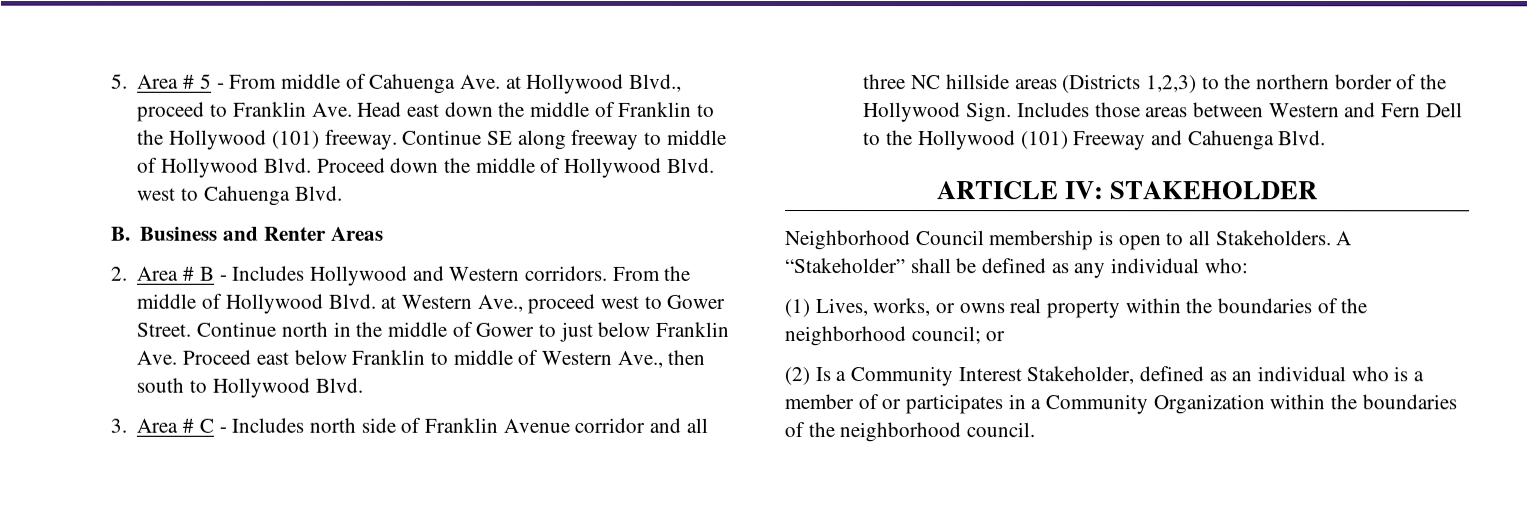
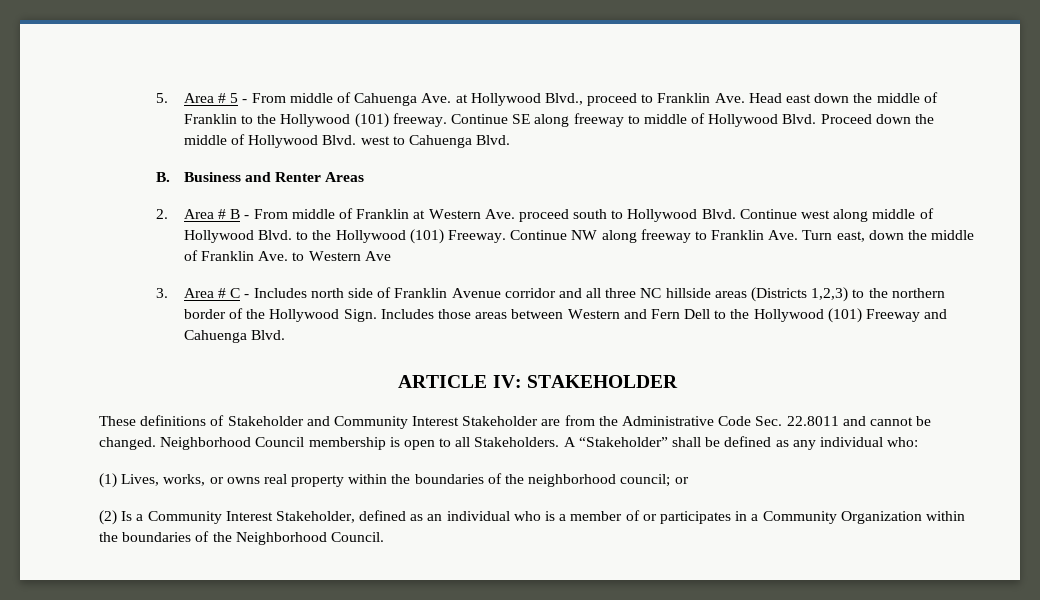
- 2. Area # B - Includes Hollywood and Western corridors. From the middle of Hollywood Blvd. at Western Ave., proceed west to Gower Street. Continue north in the middle of Gower to just below Franklin Ave. Proceed east below Franklin to middle of Western Ave., then south to Hollywood Blvd.
+ 2. Area # B - From middle of Franklin at Western Ave. proceed south to Hollywood Blvd. Continue west along middle of Hollywood Blvd. to the Hollywood (101) Freeway. Continue NW along freeway to Franklin Ave. Turn east, down the middle of Franklin Ave. to Western Ave
+ These definitions of Stakeholder and Community Interest Stakeholder are from the Administrative Code Sec. 22.8011 and cannot be changed.
- (2) Is a Community Interest Stakeholder, defined as an individual who is a member of or participates in a Community Organization within the boundaries of the neighborhood council.
+ (2) Is a Community Interest Stakeholder, defined as an individual who is a member of or participates in a Community Organization within the boundaries of the Neighborhood Council.

